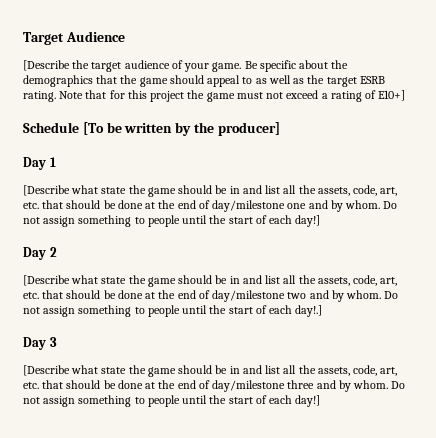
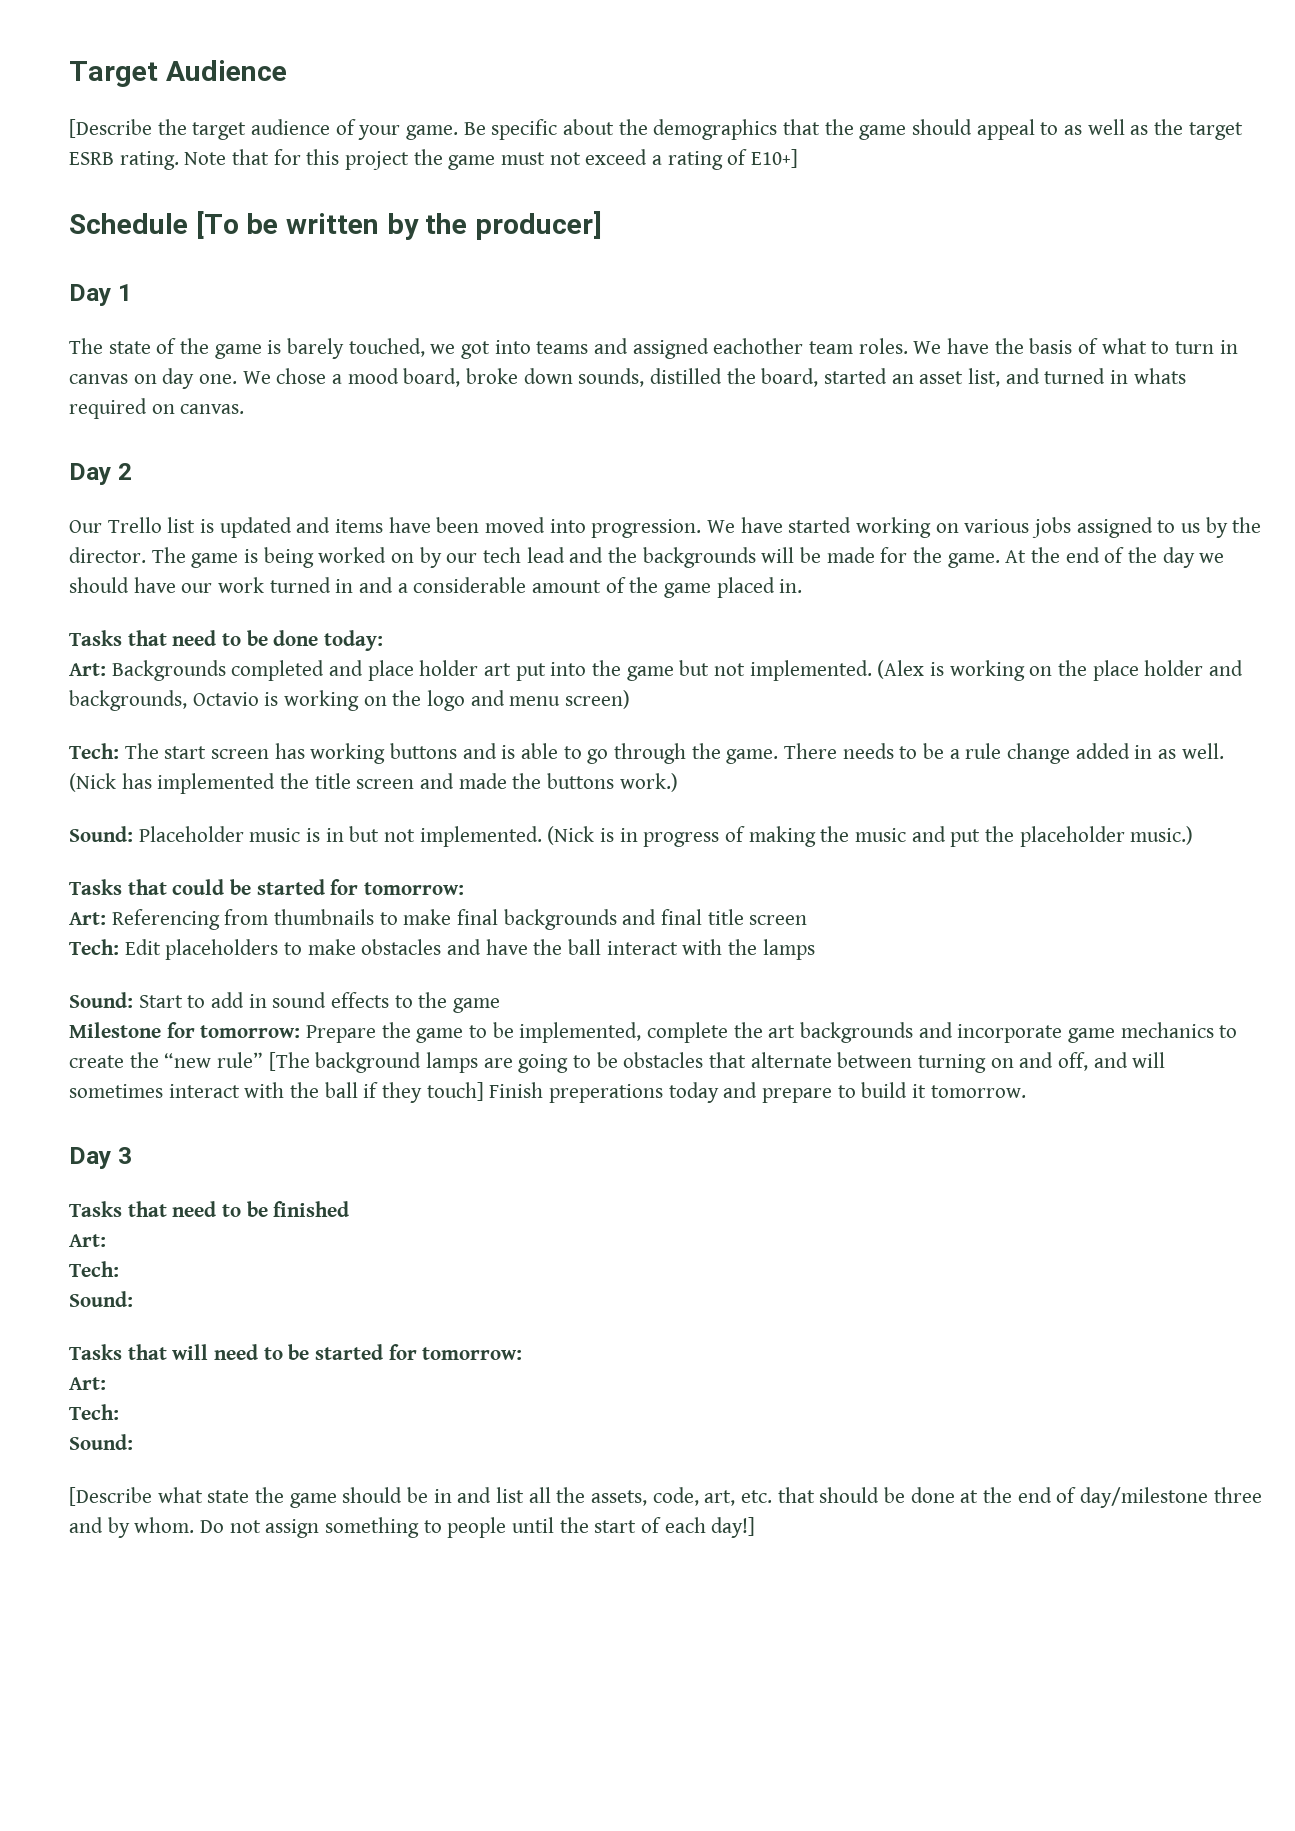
- [Describe what state the game should be in and list all the assets, code, art, etc. that should be done at the end of day/milestone one and by whom. Do not assign something to people until the start of each day!]
+ The state of the game is barely touched, we got into teams and assigned eachother team roles. We have the basis of what to turn in canvas on day one. We chose a mood board, broke down sounds, distilled the board, started an asset list, and turned in whats required on canvas.
  Day 2
- [Describe what state the game should be in and list all the assets, code, art, etc. that should be done at the end of day/milestone two and by whom. Do not assign something to people until the start of each day!.]
+ Our Trello list is updated and items have been moved into progression. We have started working on various jobs assigned to us by the director. The game is being worked on by our tech lead and the backgrounds will be made for the game. At the end of the day we should have our work turned in and a considerable amount of the game placed in.
+ Tasks that need to be done today:
+ Art: Backgrounds completed and place holder art put into the game but not implemented. (Alex is working on the place holder and backgrounds, Octavio is working on the logo and menu screen)
+ Tech: The start screen has working buttons and is able to go through the game. There needs to be a rule change added in as well. (Nick has implemented the title screen and made the buttons work.)
+ Sound: Placeholder music is in but not implemented. (Nick is in progress of making the music and put the placeholder music.)
+ Tasks that could be started for tomorrow:
+ Art: Referencing from thumbnails to make final backgrounds and final title screen
+ Tech: Edit placeholders to make obstacles and have the ball interact with the lamps
+ Sound: Start to add in sound effects to the game
+ Milestone for tomorrow: Prepare the game to be implemented, complete the art backgrounds and incorporate game mechanics to create the “new rule” [The background lamps are going to be obstacles that alternate between turning on and off, and will sometimes interact with the ball if they touch] Finish preperations today and prepare to build it tomorrow.
  Day 3
+ Tasks that need to be finished
+ Art:
+ Tech:
+ Sound:
+ Tasks that will need to be started for tomorrow:
+ Art:
+ Tech:
+ Sound:

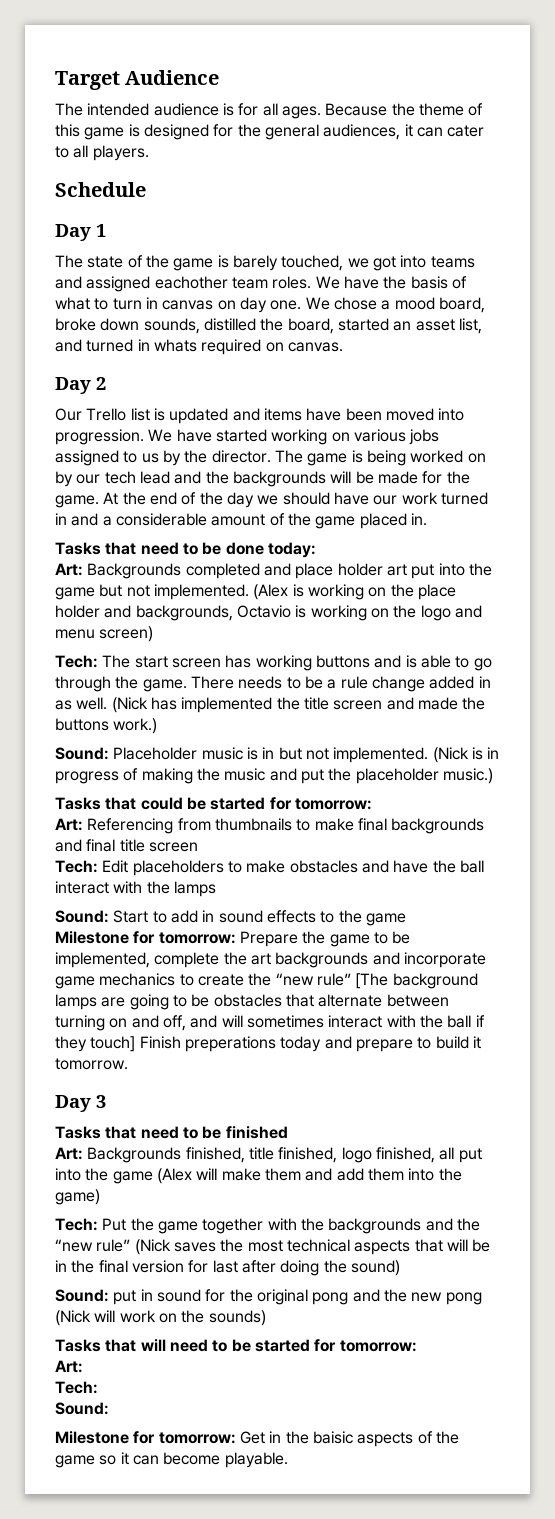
- [Describe the target audience of your game. Be specific about the demographics that the game should appeal to as well as the target ESRB rating. Note that for this project the game must not exceed a rating of E10+]
- Schedule [To be written by the producer]
+ The intended audience is for all ages. Because the theme of this game is designed for the general audiences, it can cater to all players.
+ Schedule
  Tasks that need to be finished
- Art:
- Tech:
- Sound:
+ Art: Backgrounds finished, title finished, logo finished, all put into the game (Alex will make them and add them into the game)
+ Tech: Put the game together with the backgrounds and the “new rule” (Nick saves the most technical aspects that will be in the final version for last after doing the sound)
+ Sound: put in sound for the original pong and the new pong (Nick will work on the sounds)
- [Describe what state the game should be in and list all the assets, code, art, etc. that should be done at the end of day/milestone three and by whom. Do not assign something to people until the start of each day!]
+ Milestone for tomorrow: Get in the baisic aspects of the game so it can become playable.

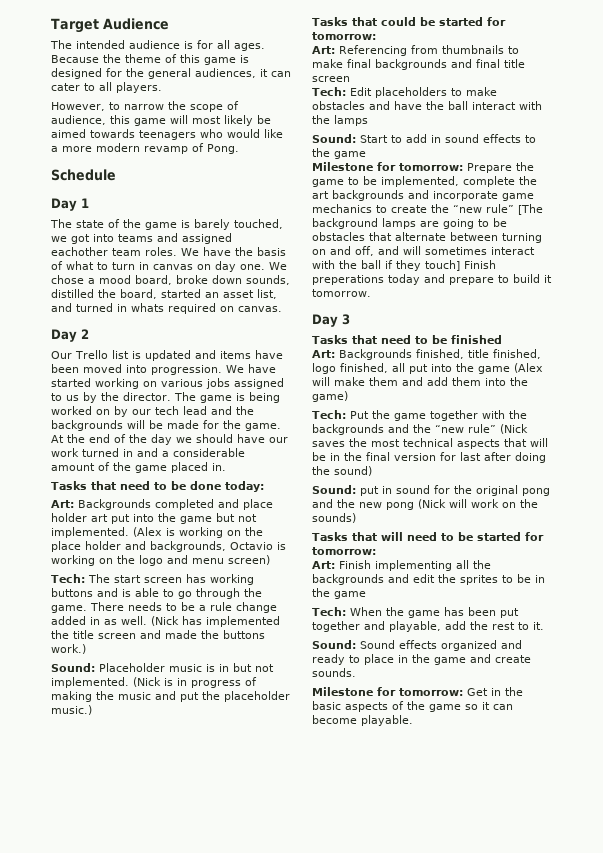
+ However, to narrow the scope of audience, this game will most likely be aimed towards teenagers who would like a more modern revamp of Pong.
  Tasks that will need to be started for tomorrow:
- Art:
- Tech:
- Sound:
+ Art: Finish implementing all the backgrounds and edit the sprites to be in the game
+ Tech: When the game has been put together and playable, add the rest to it.
+ Sound: Sound effects organized and ready to place in the game and create sounds.
- Milestone for tomorrow: Get in the baisic aspects of the game so it can become playable.
+ Milestone for tomorrow: Get in the basic aspects of the game so it can become playable.

